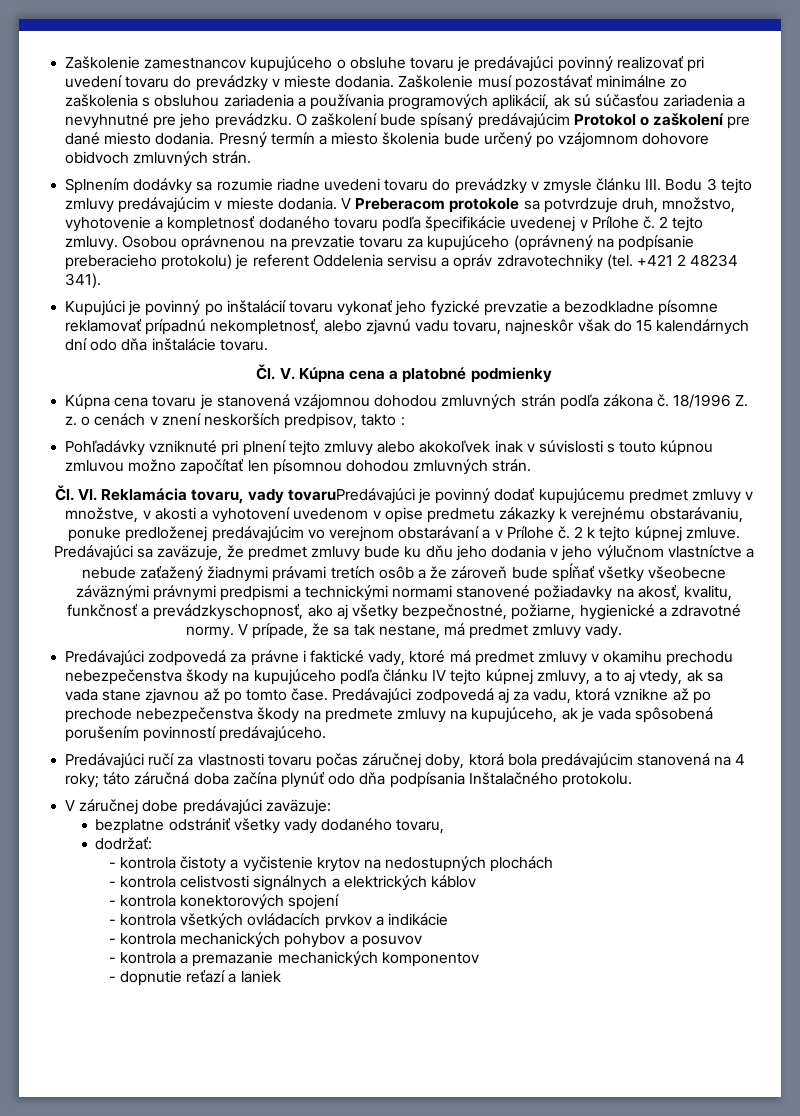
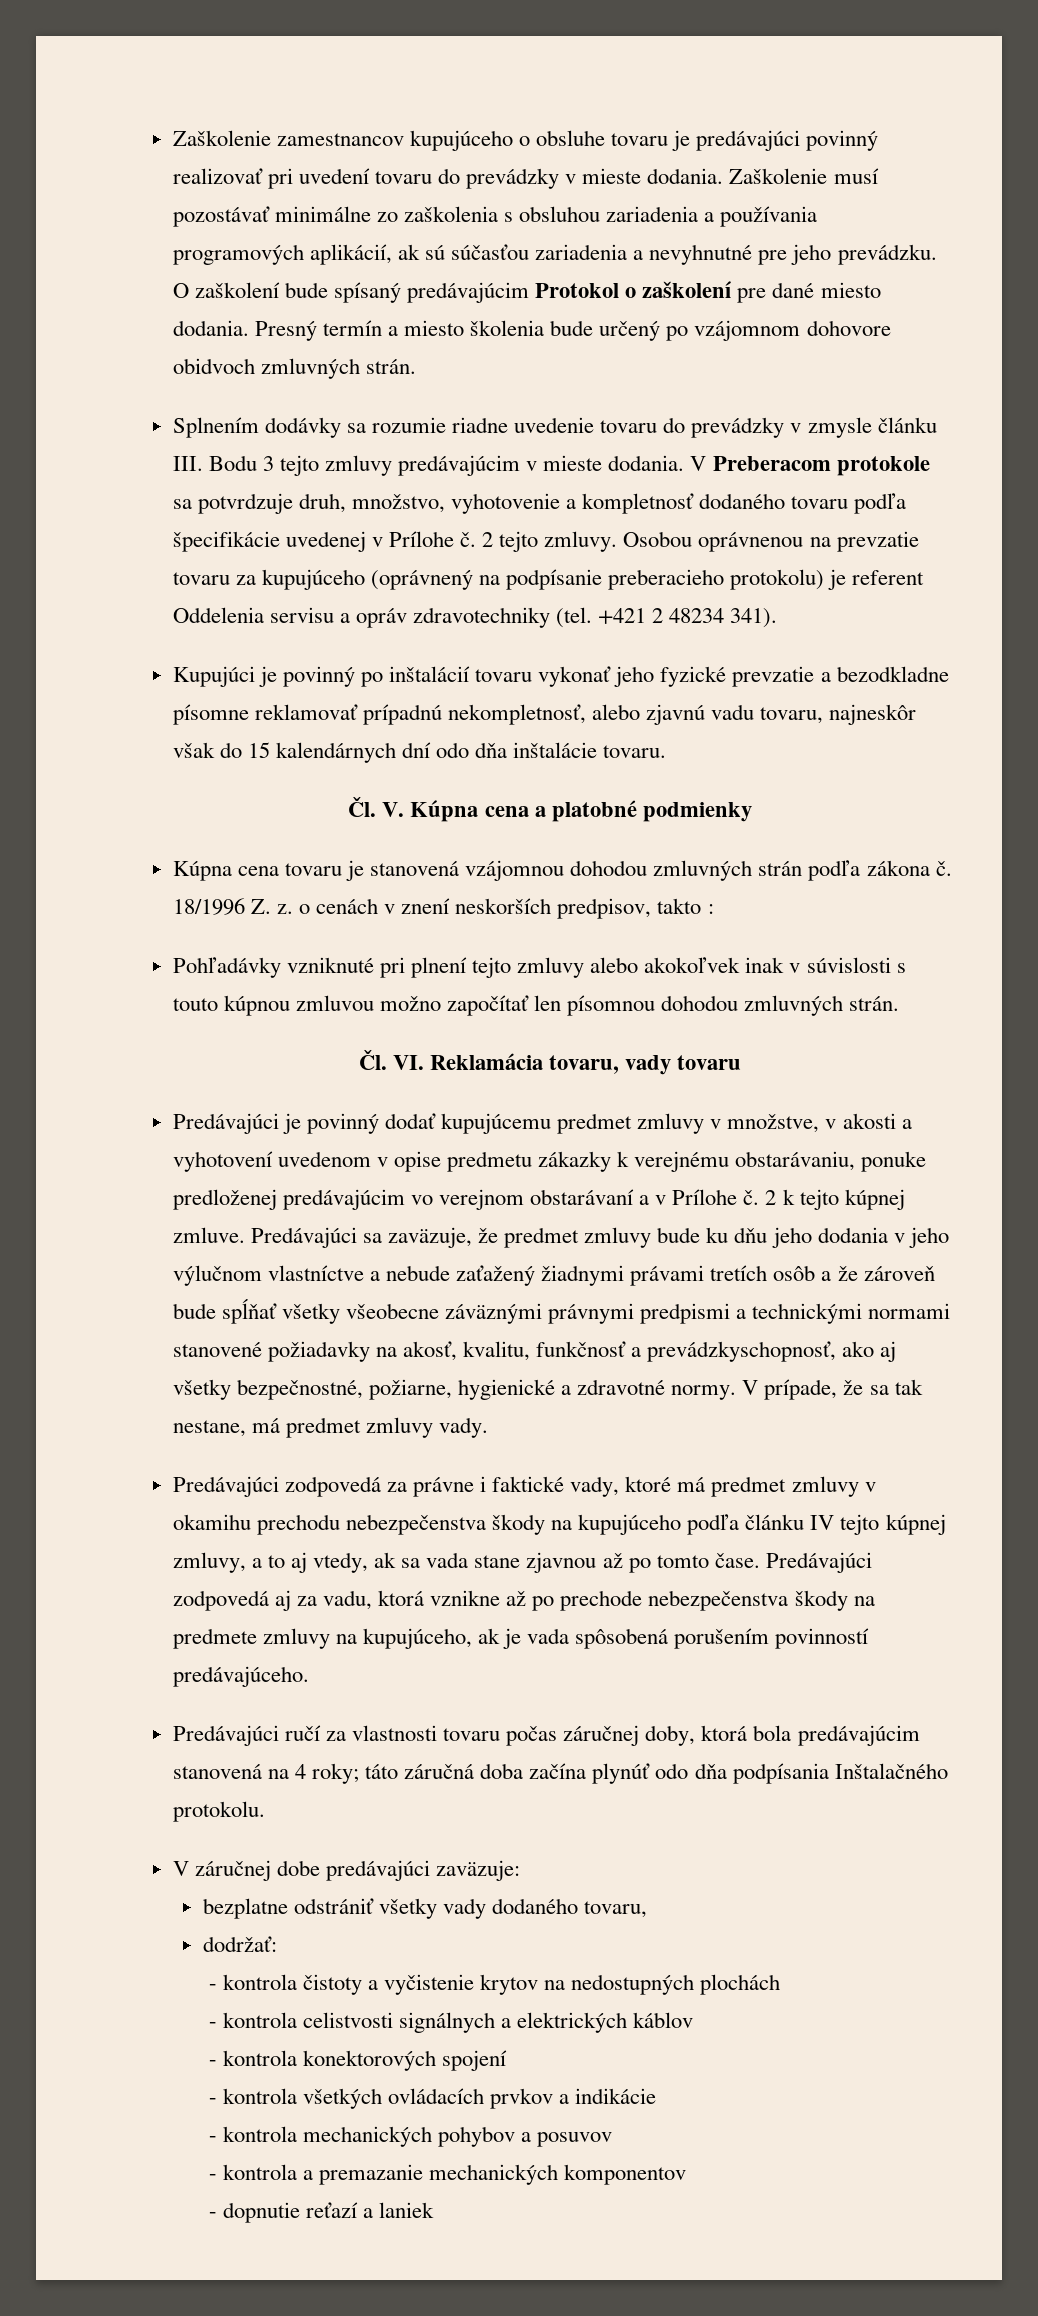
- Splnením dodávky sa rozumie riadne uvedeni tovaru do prevádzky v zmysle článku III. Bodu 3 tejto zmluvy predávajúcim v mieste dodania.
+ Splnením dodávky sa rozumie riadne uvedenie tovaru do prevádzky v zmysle článku III. Bodu 3 tejto zmluvy predávajúcim v mieste dodania.
- Čl. VI. Reklamácia tovaru, vady tovaruPredávajúci je povinný dodať kupujúcemu predmet zmluvy v množstve, v akosti a vyhotovení uvedenom v opise predmetu zákazky k verejnému obstarávaniu, ponuke predloženej predávajúcim vo verejnom obstarávaní a v Prílohe č.
+ Čl. VI. Reklamácia tovaru, vady tovaru
+ Predávajúci je povinný dodať kupujúcemu predmet zmluvy v množstve, v akosti a vyhotovení uvedenom v opise predmetu zákazky k verejnému obstarávaniu, ponuke predloženej predávajúcim vo verejnom obstarávaní a v Prílohe č.

